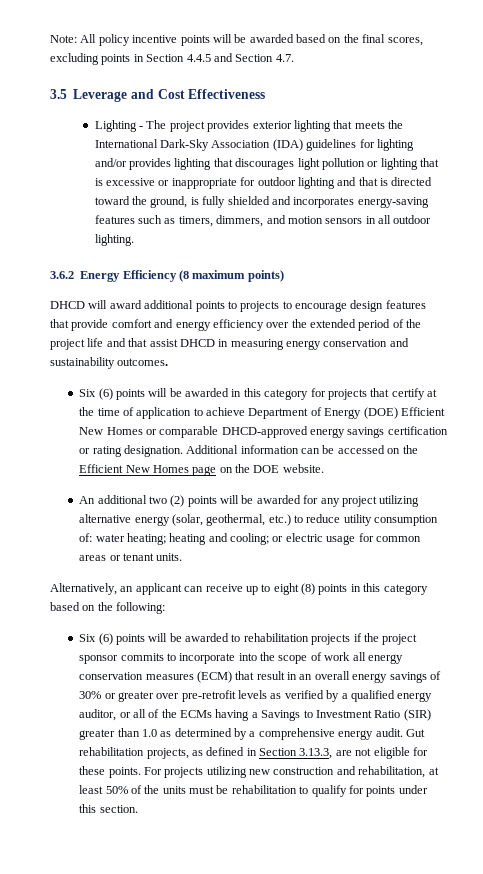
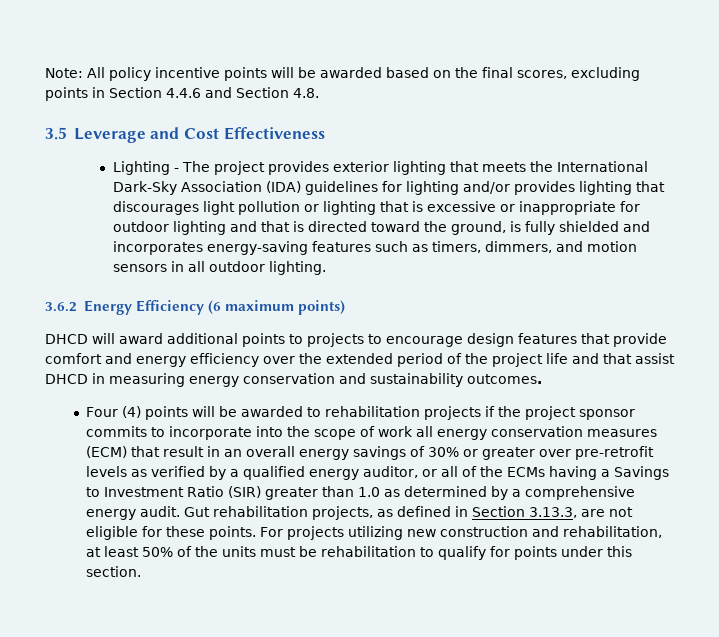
- Note: All policy incentive points will be awarded based on the final scores, excluding points in Section 4.4.5 and Section 4.7.
+ Note: All policy incentive points will be awarded based on the final scores, excluding points in Section 4.4.6 and Section 4.8.
- 3.6.2 Energy Efficiency (8 maximum points)
+ 3.6.2 Energy Efficiency (6 maximum points)
- Six (6) points will be awarded in this category for projects that certify at the time of application to achieve Department of Energy (DOE) Efficient New Homes or comparable DHCD-approved energy savings certification or rating designation. Additional information can be accessed on the Efficient New Homes page on the DOE website.
- An additional two (2) points will be awarded for any project utilizing alternative energy (solar, geothermal, etc.) to reduce utility consumption of: water heating; heating and cooling; or electric usage for common areas or tenant units.
- Alternatively, an applicant can receive up to eight (8) points in this category based on the following:
- Six (6) points will be awarded to rehabilitation projects if the project sponsor commits to incorporate into the scope of work all energy conservation measures (ECM) that result in an overall energy savings of 30% or greater over pre-retrofit levels as verified by a qualified energy auditor, or all of the ECMs having a Savings to Investment Ratio (SIR) greater than 1.0 as determined by a comprehensive energy audit.
+ Four (4) points will be awarded to rehabilitation projects if the project sponsor commits to incorporate into the scope of work all energy conservation measures (ECM) that result in an overall energy savings of 30% or greater over pre-retrofit levels as verified by a qualified energy auditor, or all of the ECMs having a Savings to Investment Ratio (SIR) greater than 1.0 as determined by a comprehensive energy audit.

